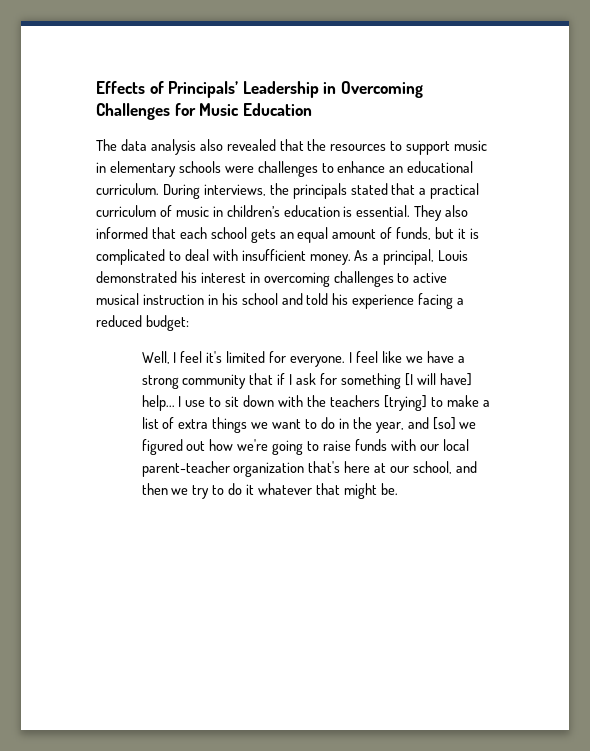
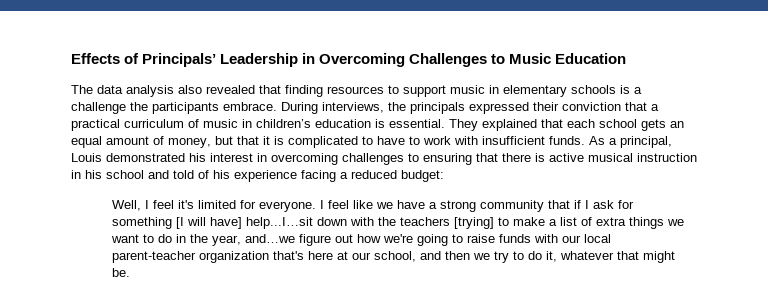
- Effects of Principals’ Leadership in Overcoming Challenges for Music Education
+ Effects of Principals’ Leadership in Overcoming Challenges to Music Education
- The data analysis also revealed that the resources to support music in elementary schools were challenges to enhance an educational curriculum.
+ The data analysis also revealed that finding resources to support music in elementary schools is a challenge the participants embrace.
- During interviews, the principals stated that a practical curriculum of music in children’s education is essential.
+ During interviews, the principals expressed their conviction that a practical curriculum of music in children’s education is essential.
- They also informed that each school gets an equal amount of funds, but it is complicated to deal with insufficient money.
+ They explained that each school gets an equal amount of money, but that it is complicated to have to work with insufficient funds.
- As a principal, Louis demonstrated his interest in overcoming challenges to active musical instruction in his school and told his experience facing a reduced budget:
+ As a principal, Louis demonstrated his interest in overcoming challenges to ensuring that there is active musical instruction in his school and told of his experience facing a reduced budget:
- I feel like we have a strong community that if I ask for something [I will have] help... I use to sit down with the teachers [trying] to make a list of extra things we want to do in the year, and [so] we figured out how we're going to raise funds with our local parent-teacher organization that's here at our school, and then we try to do it whatever that might be.
+ I feel like we have a strong community that if I ask for something [I will have] help...I…sit down with the teachers [trying] to make a list of extra things we want to do in the year, and…we figure out how we're going to raise funds with our local parent-teacher organization that's here at our school, and then we try to do it, whatever that might be.

